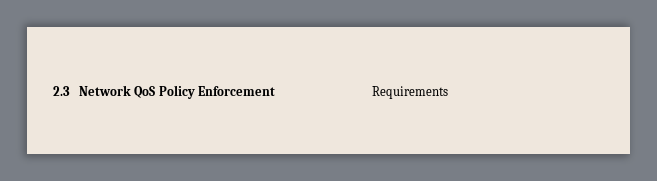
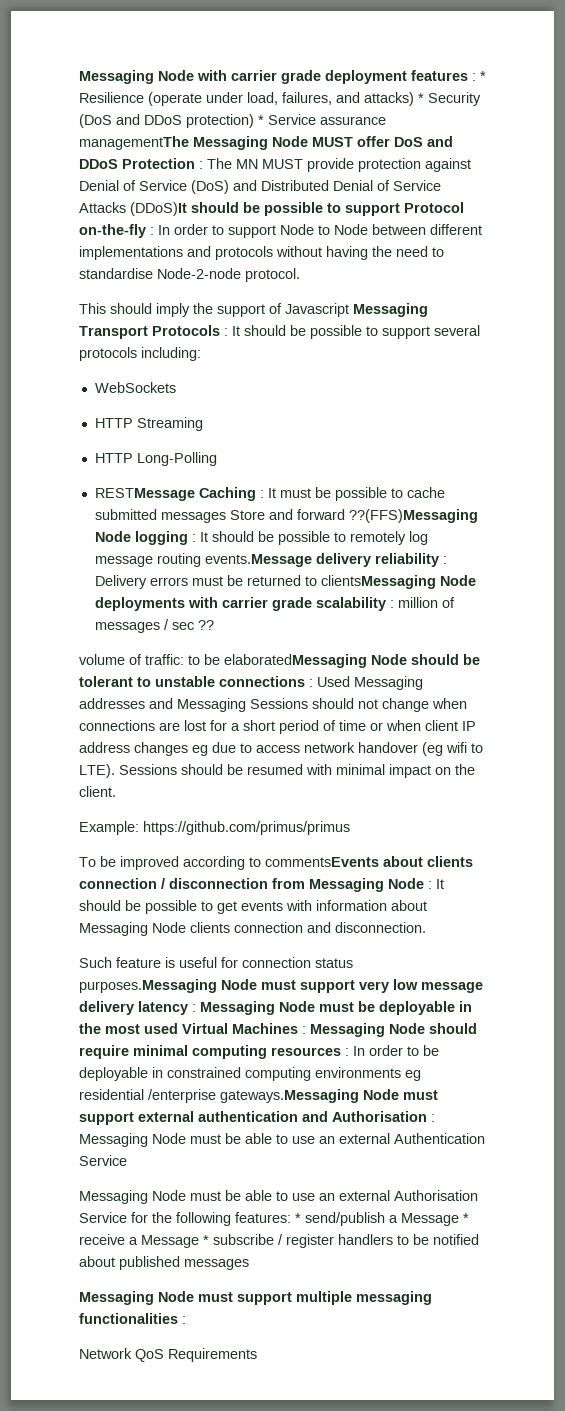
- 2.3 Network QoS Policy Enforcement Requirements
+ Messaging Node with carrier grade deployment features : * Resilience (operate under load, failures, and attacks) * Security (DoS and DDoS protection) * Service assurance managementThe Messaging Node MUST offer DoS and DDoS Protection : The MN MUST provide protection against Denial of Service (DoS) and Distributed Denial of Service Attacks (DDoS)It should be possible to support Protocol on-the-fly : In order to support Node to Node between different implementations and protocols without having the need to standardise Node-2-node protocol.
+ This should imply the support of Javascript Messaging Transport Protocols : It should be possible to support several protocols including:
+ WebSockets
+ HTTP Streaming
+ HTTP Long-Polling
+ RESTMessage Caching : It must be possible to cache submitted messages Store and forward ??(FFS)Messaging Node logging : It should be possible to remotely log message routing events.Message delivery reliability : Delivery errors must be returned to clientsMessaging Node deployments with carrier grade scalability : million of messages / sec ??
+ volume of traffic: to be elaboratedMessaging Node should be tolerant to unstable connections : Used Messaging addresses and Messaging Sessions should not change when connections are lost for a short period of time or when client IP address changes eg due to access network handover (eg wifi to LTE). Sessions should be resumed with minimal impact on the client.
+ Example: https://github.com/primus/primus
+ To be improved according to commentsEvents about clients connection / disconnection from Messaging Node : It should be possible to get events with information about Messaging Node clients connection and disconnection.
+ Such feature is useful for connection status purposes.Messaging Node must support very low message delivery latency : Messaging Node must be deployable in the most used Virtual Machines : Messaging Node should require minimal computing resources : In order to be deployable in constrained computing environments eg residential /enterprise gateways.Messaging Node must support external authentication and Authorisation : Messaging Node must be able to use an external Authentication Service
+ Messaging Node must be able to use an external Authorisation Service for the following features: * send/publish a Message * receive a Message * subscribe / register handlers to be notified about published messages
+ Messaging Node must support multiple messaging functionalities :
+ Network QoS Requirements

